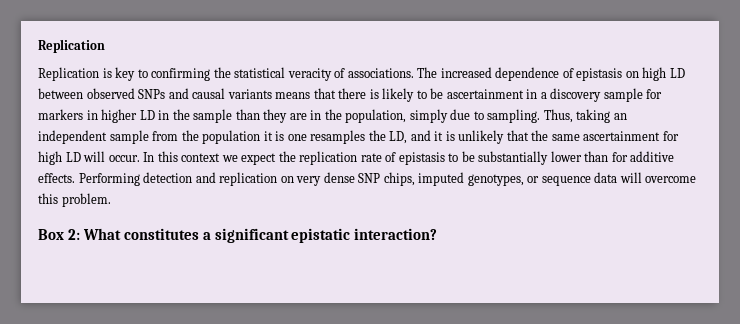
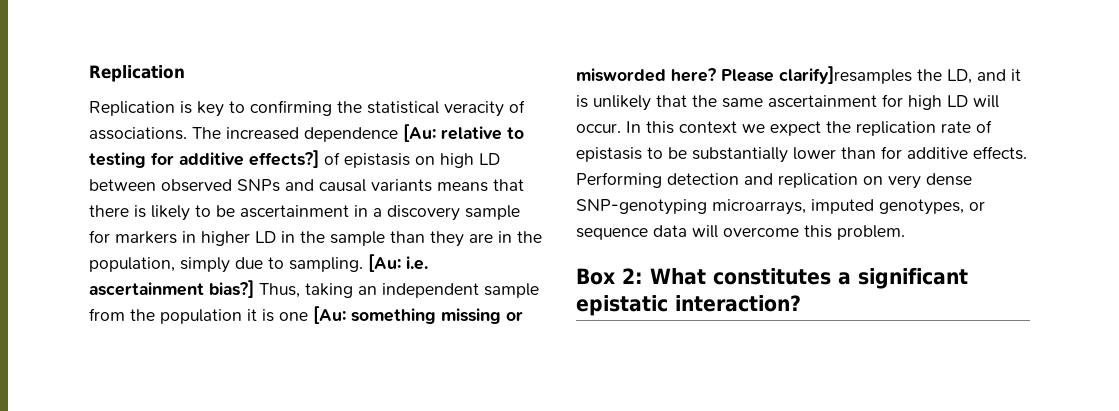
- The increased dependence of epistasis on high LD between observed SNPs and causal variants means that there is likely to be ascertainment in a discovery sample for markers in higher LD in the sample than they are in the population, simply due to sampling.
+ The increased dependence [Au: relative to testing for additive effects?] of epistasis on high LD between observed SNPs and causal variants means that there is likely to be ascertainment in a discovery sample for markers in higher LD in the sample than they are in the population, simply due to sampling.
+ [Au: i.e. ascertainment bias?]
- Thus, taking an independent sample from the population it is one resamples the LD, and it is unlikely that the same ascertainment for high LD will occur.
+ Thus, taking an independent sample from the population it is one [Au: something missing or misworded here? Please clarify]resamples the LD, and it is unlikely that the same ascertainment for high LD will occur.
- Performing detection and replication on very dense SNP chips, imputed genotypes, or sequence data will overcome this problem.
+ Performing detection and replication on very dense SNP-genotyping microarrays, imputed genotypes, or sequence data will overcome this problem.

